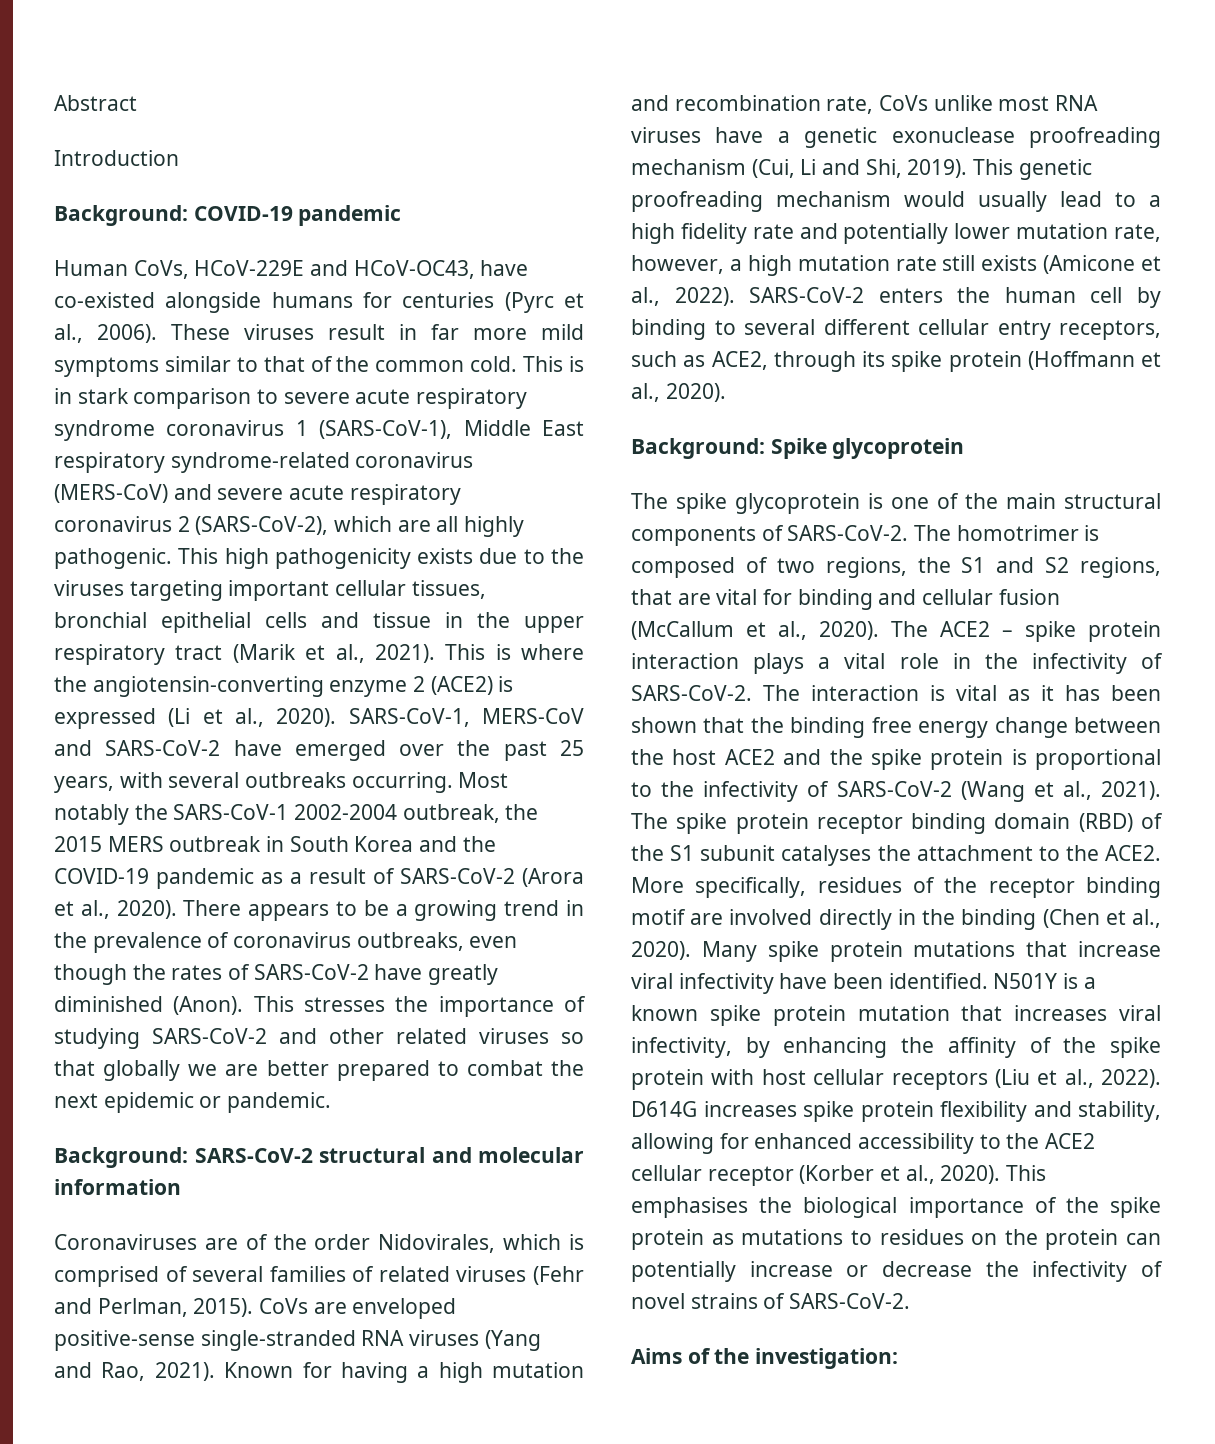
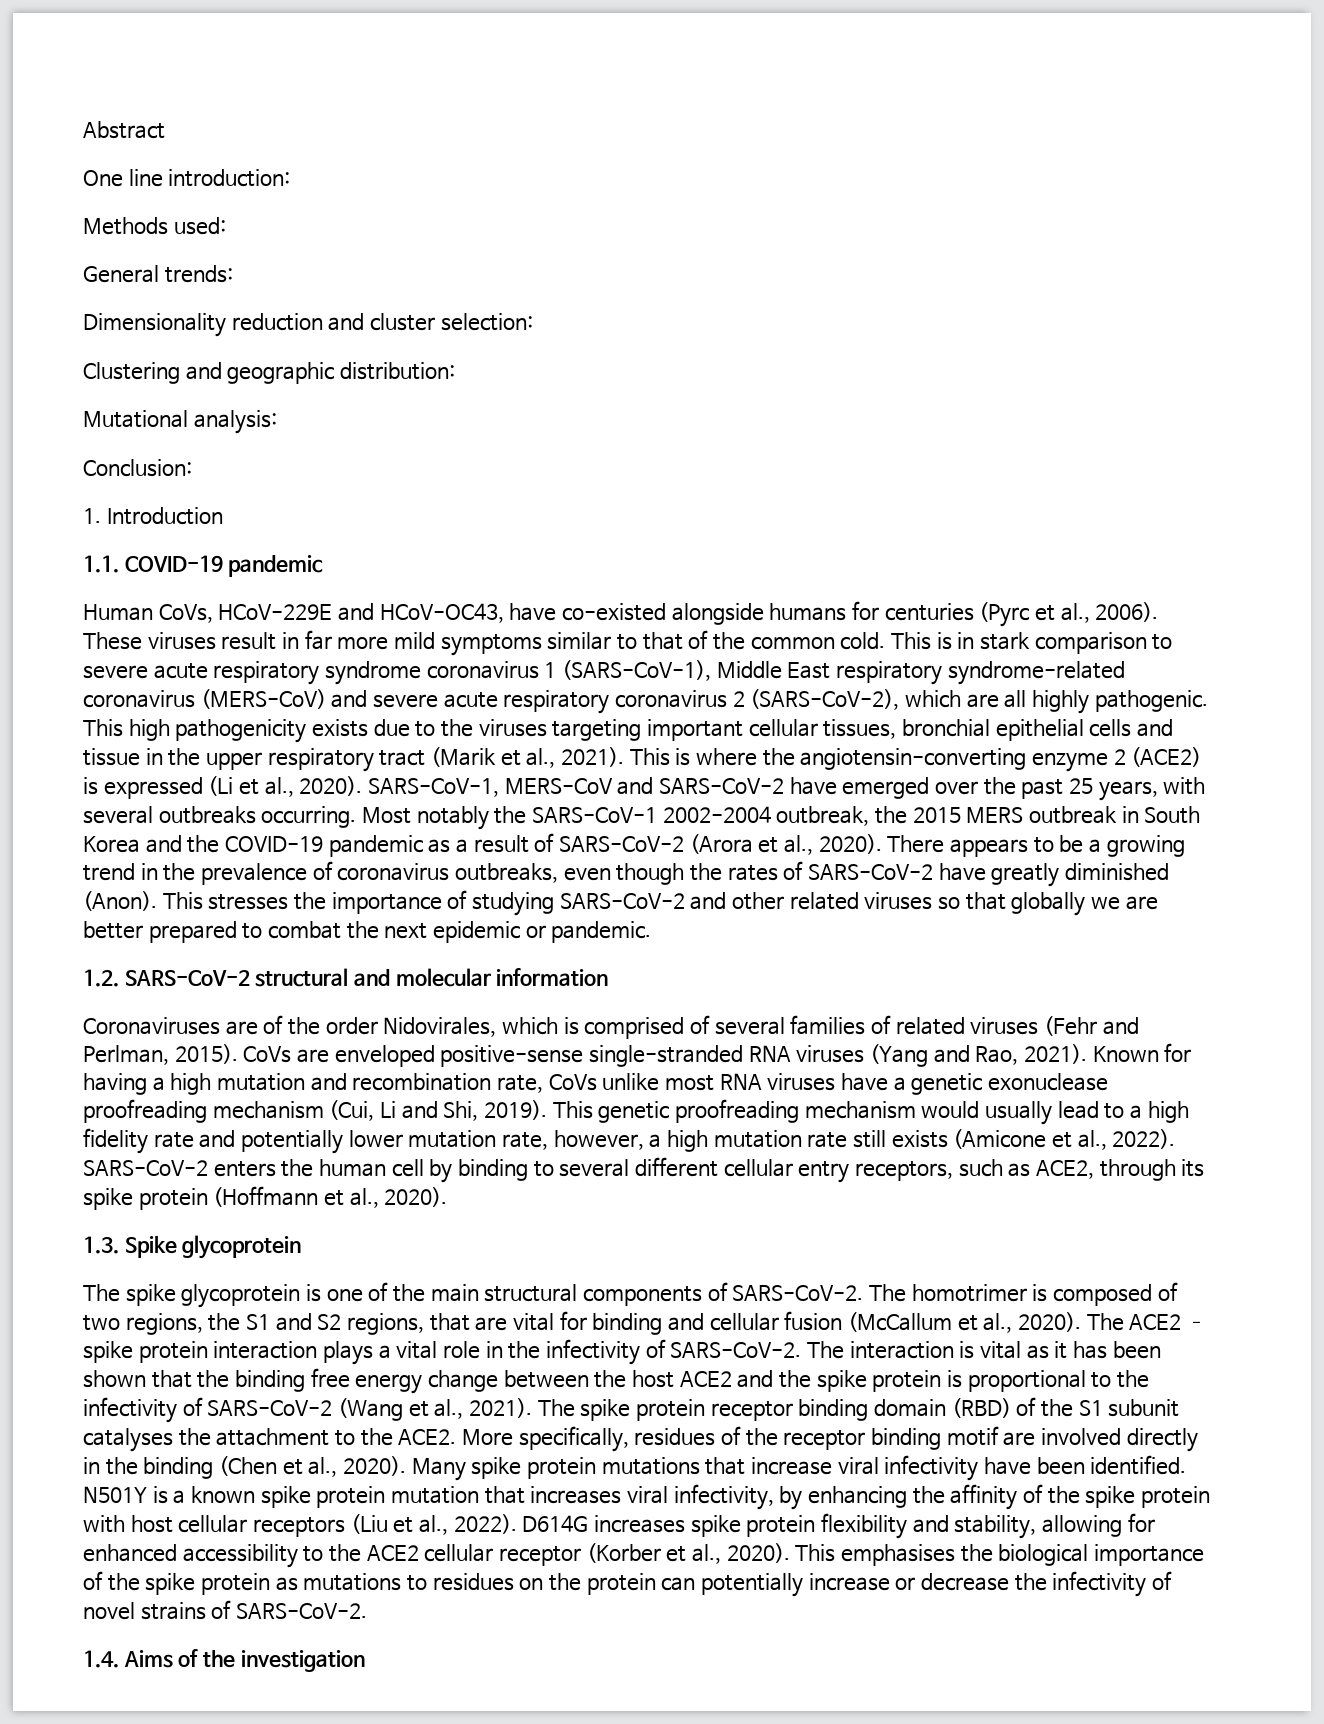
- Introduction
+ One line introduction:
+ Methods used:
+ General trends:
+ Dimensionality reduction and cluster selection:
+ Clustering and geographic distribution:
+ Mutational analysis:
+ Conclusion:
+ 1. Introduction
- Background: COVID-19 pandemic
+ 1.1. COVID-19 pandemic
- Background: SARS-CoV-2 structural and molecular information
+ 1.2. SARS-CoV-2 structural and molecular information
- Background: Spike glycoprotein
+ 1.3. Spike glycoprotein
- Aims of the investigation:
+ 1.4. Aims of the investigation

